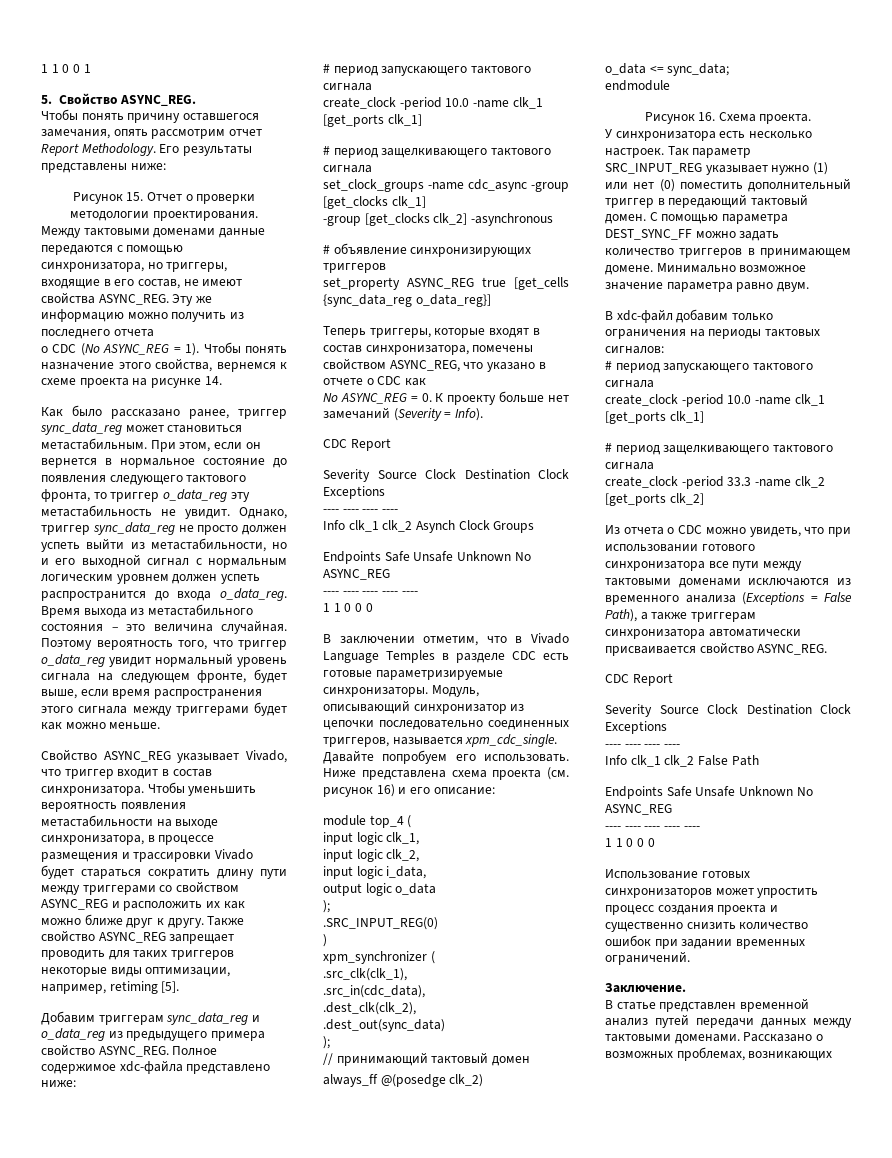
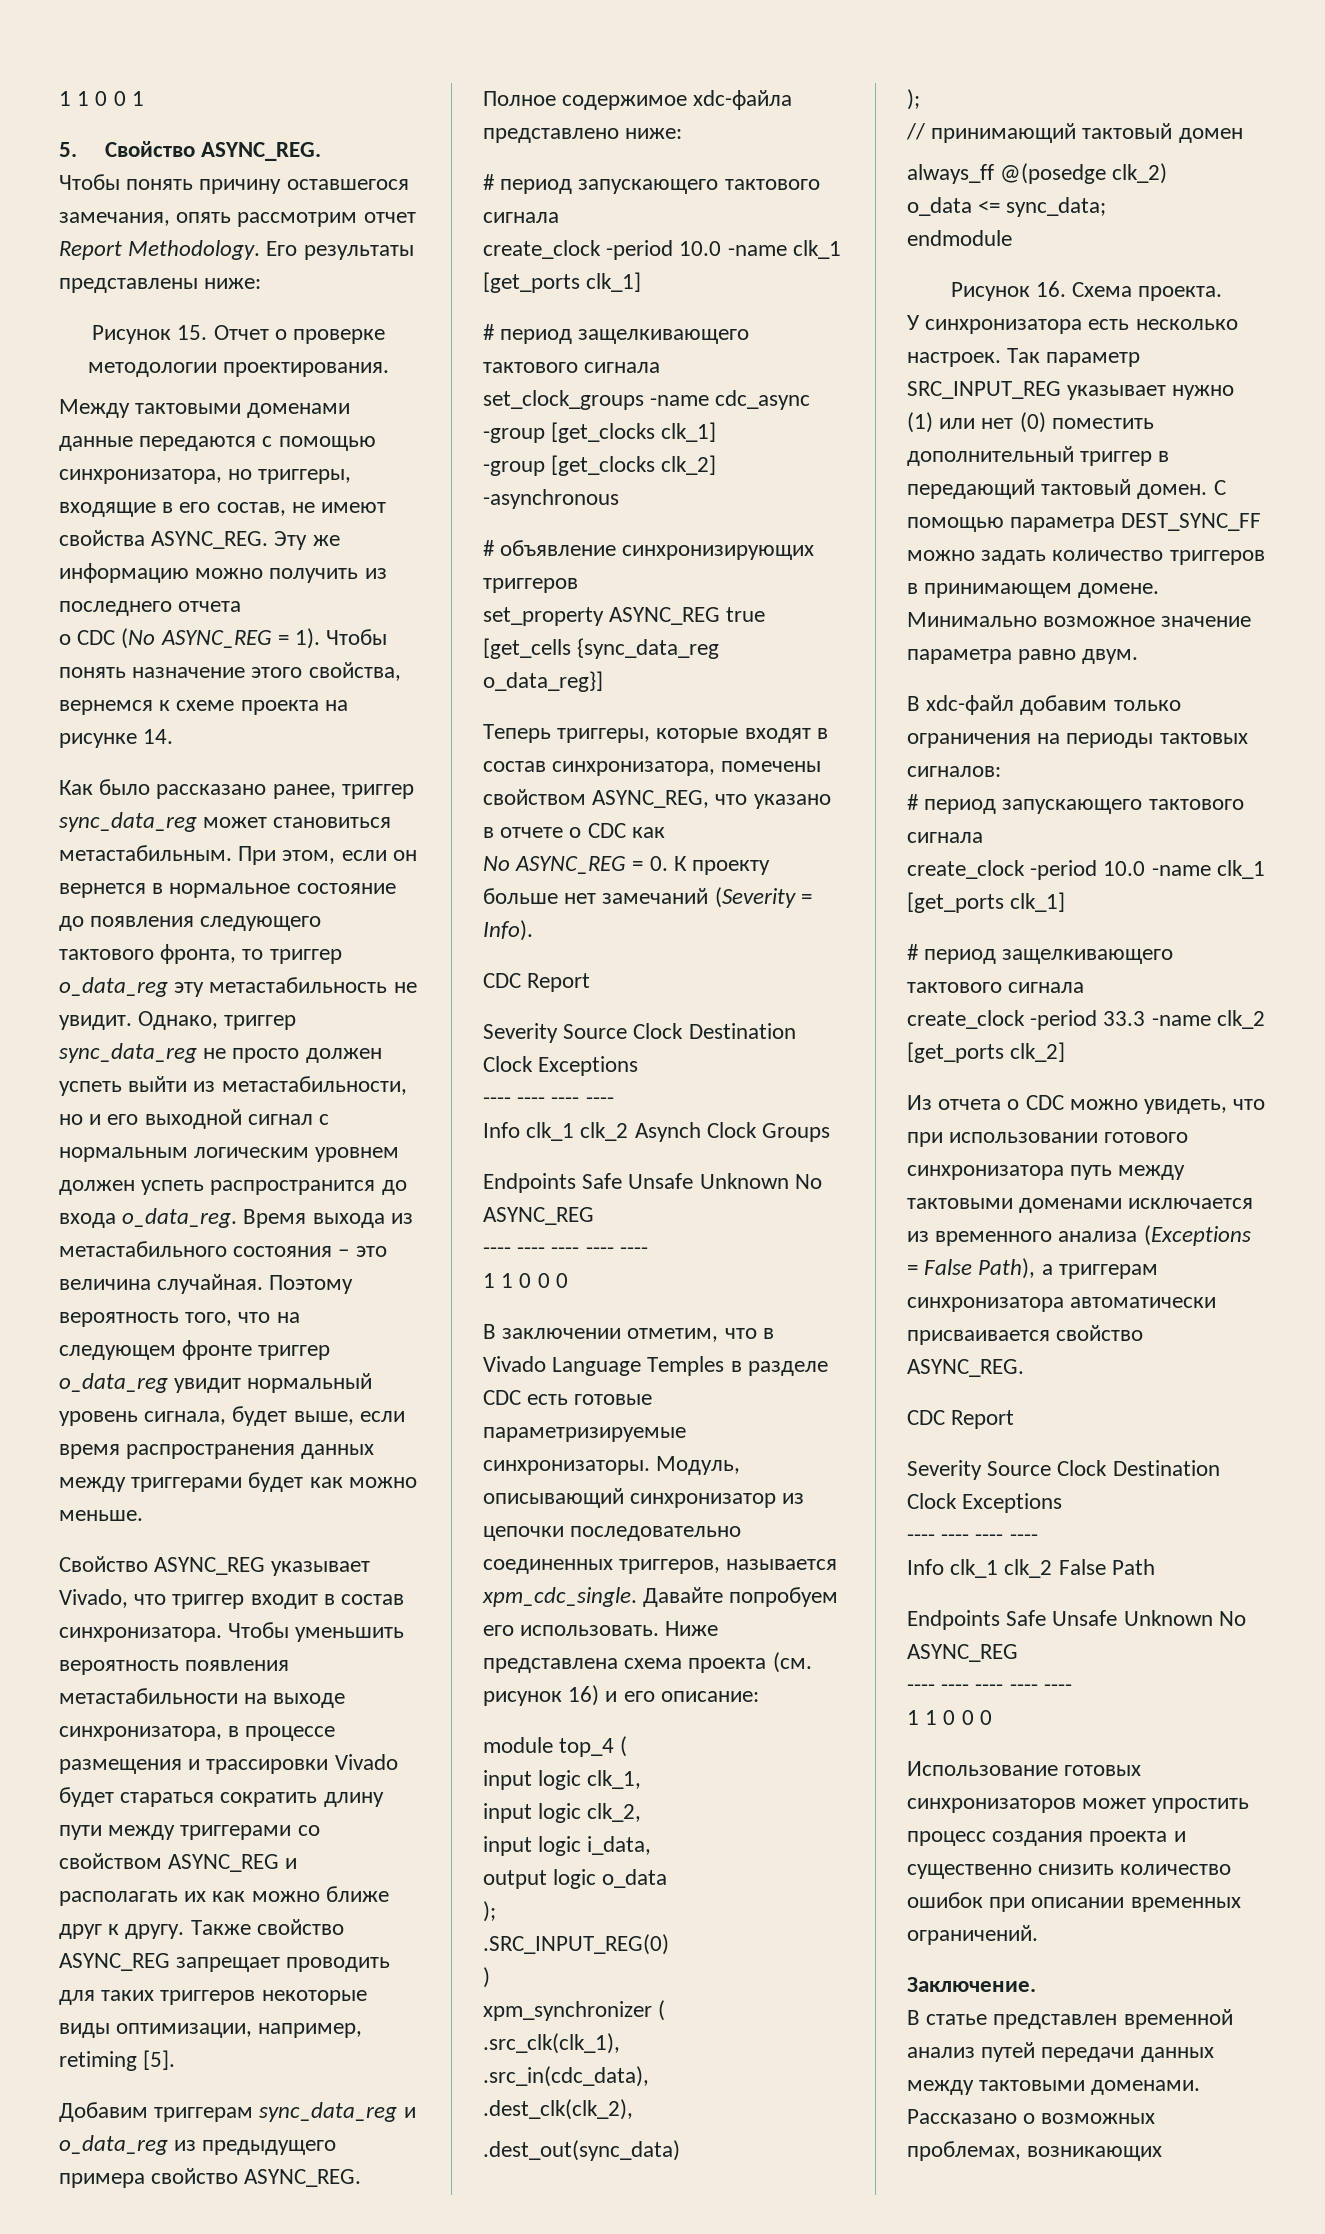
- Рисунок 15. Отчет о проверки методологии проектирования.
+ Рисунок 15. Отчет о проверке методологии проектирования.
- Поэтому вероятность того, что триггер o_data_reg увидит нормальный уровень сигнала на следующем фронте, будет выше, если время распространения этого сигнала между триггерами будет как можно меньше.
+ Поэтому вероятность того, что на следующем фронте триггер o_data_reg увидит нормальный уровень сигнала, будет выше, если время распространения данных между триггерами будет как можно меньше.
- Чтобы уменьшить вероятность появления метастабильности на выходе синхронизатора, в процессе размещения и трассировки Vivado будет стараться сократить длину пути между триггерами со свойством ASYNC_REG и расположить их как можно ближе друг к другу.
+ Чтобы уменьшить вероятность появления метастабильности на выходе синхронизатора, в процессе размещения и трассировки Vivado будет стараться сократить длину пути между триггерами со свойством ASYNC_REG и располагать их как можно ближе друг к другу.
- Из отчета о CDC можно увидеть, что при использовании готового синхронизатора все пути между тактовыми доменами исключаются из временного анализа (Exceptions = False Path), а также триггерам синхронизатора автоматически присваивается свойство ASYNC_REG.
+ Из отчета о CDC можно увидеть, что при использовании готового синхронизатора путь между тактовыми доменами исключается из временного анализа (Exceptions = False Path), а триггерам синхронизатора автоматически присваивается свойство ASYNC_REG.
- Использование готовых синхронизаторов может упростить процесс создания проекта и существенно снизить количество ошибок при задании временных ограничений.
+ Использование готовых синхронизаторов может упростить процесс создания проекта и существенно снизить количество ошибок при описании временных ограничений.

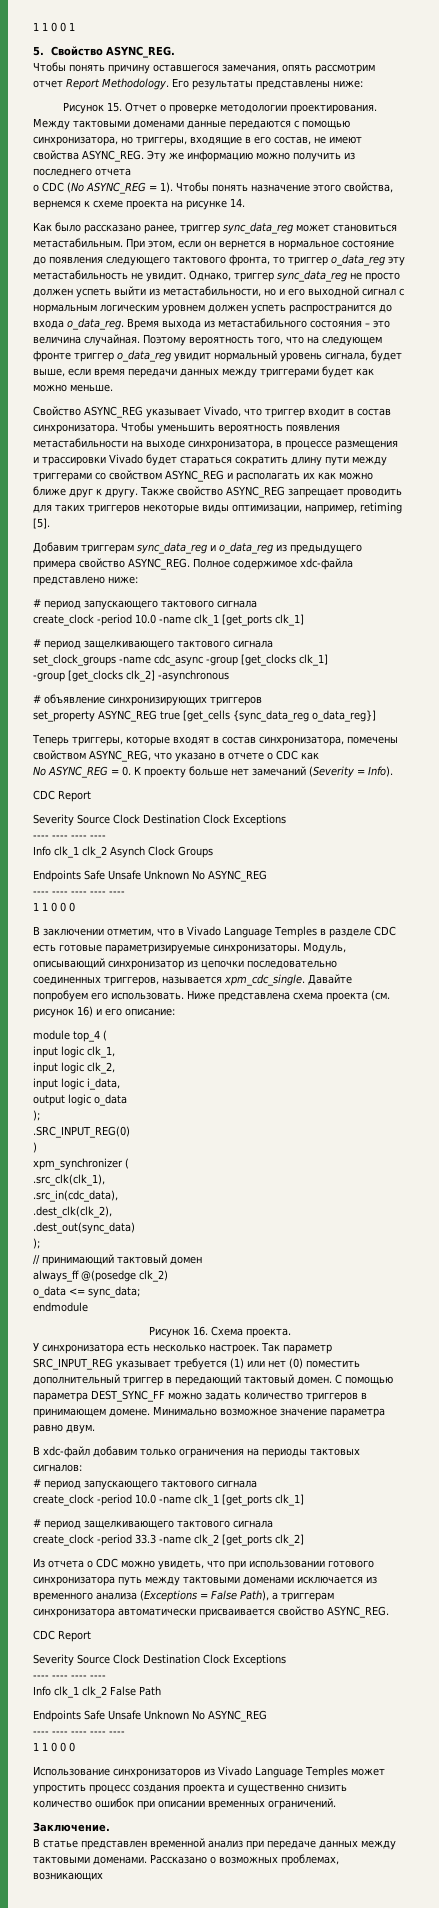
- Поэтому вероятность того, что на следующем фронте триггер o_data_reg увидит нормальный уровень сигнала, будет выше, если время распространения данных между триггерами будет как можно меньше.
+ Поэтому вероятность того, что на следующем фронте триггер o_data_reg увидит нормальный уровень сигнала, будет выше, если время передачи данных между триггерами будет как можно меньше.
- Так параметр SRC_INPUT_REG указывает нужно (1) или нет (0) поместить дополнительный триггер в передающий тактовый домен.
+ Так параметр SRC_INPUT_REG указывает требуется (1) или нет (0) поместить дополнительный триггер в передающий тактовый домен.
- Использование готовых синхронизаторов может упростить процесс создания проекта и существенно снизить количество ошибок при описании временных ограничений.
+ Использование синхронизаторов из Vivado Language Temples может упростить процесс создания проекта и существенно снизить количество ошибок при описании временных ограничений.
- В статье представлен временной анализ путей передачи данных между тактовыми доменами.
+ В статье представлен временной анализ при передаче данных между тактовыми доменами.

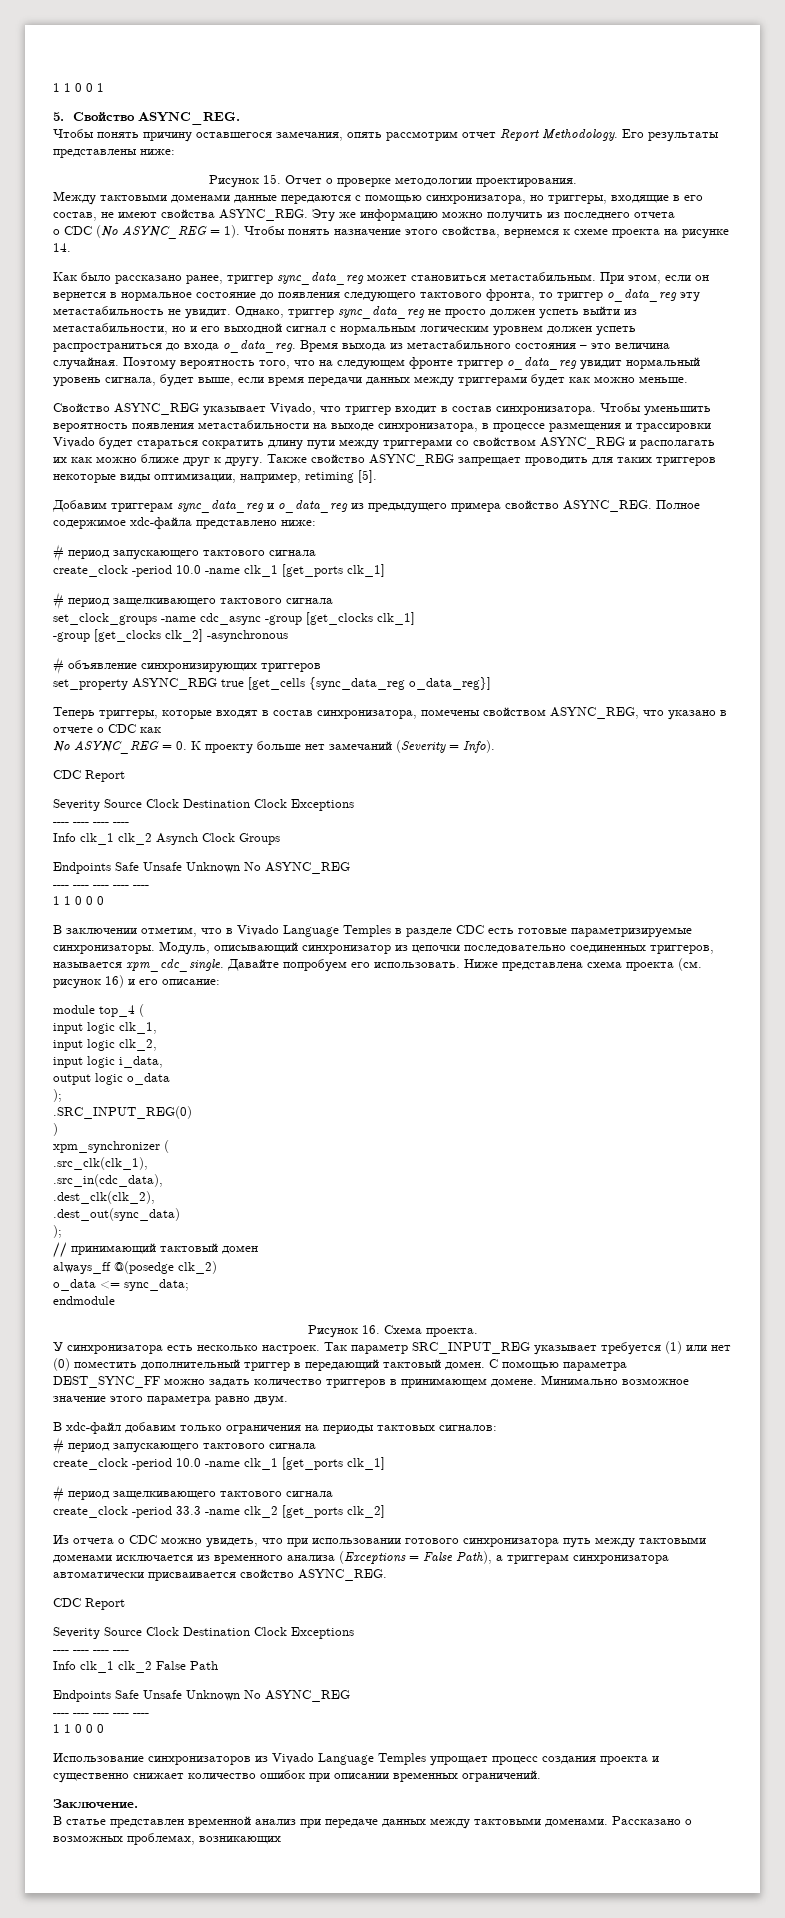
- Однако, триггер sync_data_reg не просто должен успеть выйти из метастабильности, но и его выходной сигнал с нормальным логическим уровнем должен успеть распространится до входа o_data_reg.
+ Однако, триггер sync_data_reg не просто должен успеть выйти из метастабильности, но и его выходной сигнал с нормальным логическим уровнем должен успеть распространиться до входа o_data_reg.
- Минимально возможное значение параметра равно двум.
+ Минимально возможное значение этого параметра равно двум.
- Использование синхронизаторов из Vivado Language Temples может упростить процесс создания проекта и существенно снизить количество ошибок при описании временных ограничений.
+ Использование синхронизаторов из Vivado Language Temples упрощает процесс создания проекта и существенно снижает количество ошибок при описании временных ограничений.

